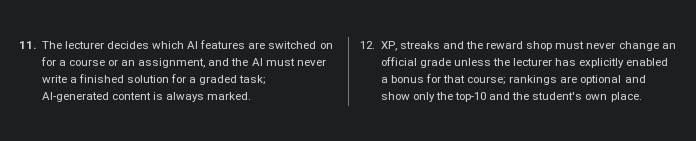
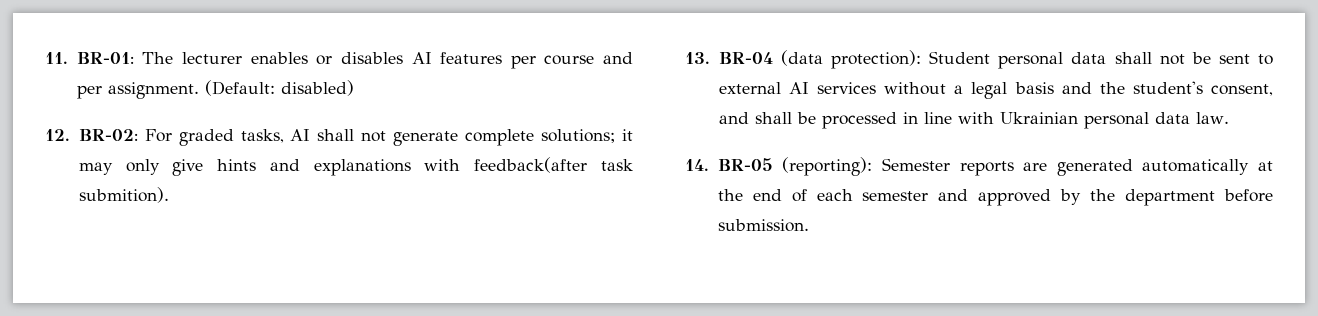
- 11. The lecturer decides which AI features are switched on for a course or an assignment, and the AI must never write a finished solution for a graded task; AI-generated content is always marked.
- 12. XP, streaks and the reward shop must never change an official grade unless the lecturer has explicitly enabled a bonus for that course; rankings are optional and show only the top-10 and the student's own place.
+ 11. BR-01: The lecturer enables or disables AI features per course and per assignment. (Default: disabled)
+ 12. BR-02: For graded tasks, AI shall not generate complete solutions; it may only give hints and explanations with feedback(after task submition).
+ 13. BR-04 (data protection): Student personal data shall not be sent to external AI services without a legal basis and the student's consent, and shall be processed in line with Ukrainian personal data law.
+ 14. BR-05 (reporting): Semester reports are generated automatically at the end of each semester and approved by the department before submission.

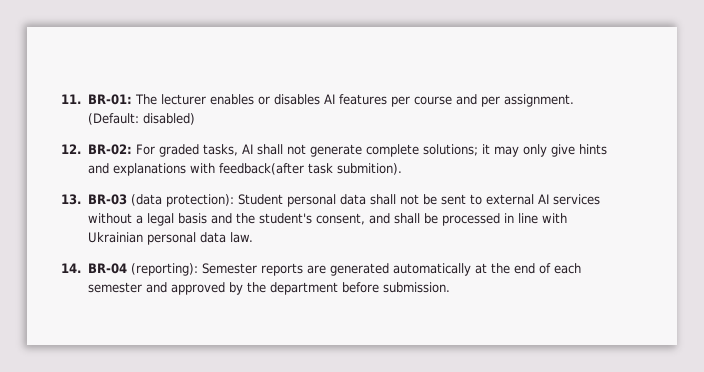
- 13. BR-04 (data protection): Student personal data shall not be sent to external AI services without a legal basis and the student's consent, and shall be processed in line with Ukrainian personal data law.
+ 13. BR-03 (data protection): Student personal data shall not be sent to external AI services without a legal basis and the student's consent, and shall be processed in line with Ukrainian personal data law.
- 14. BR-05 (reporting): Semester reports are generated automatically at the end of each semester and approved by the department before submission.
+ 14. BR-04 (reporting): Semester reports are generated automatically at the end of each semester and approved by the department before submission.

